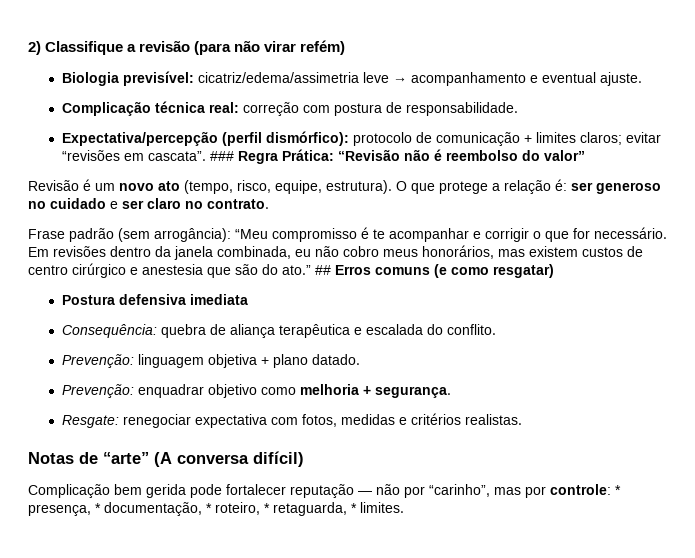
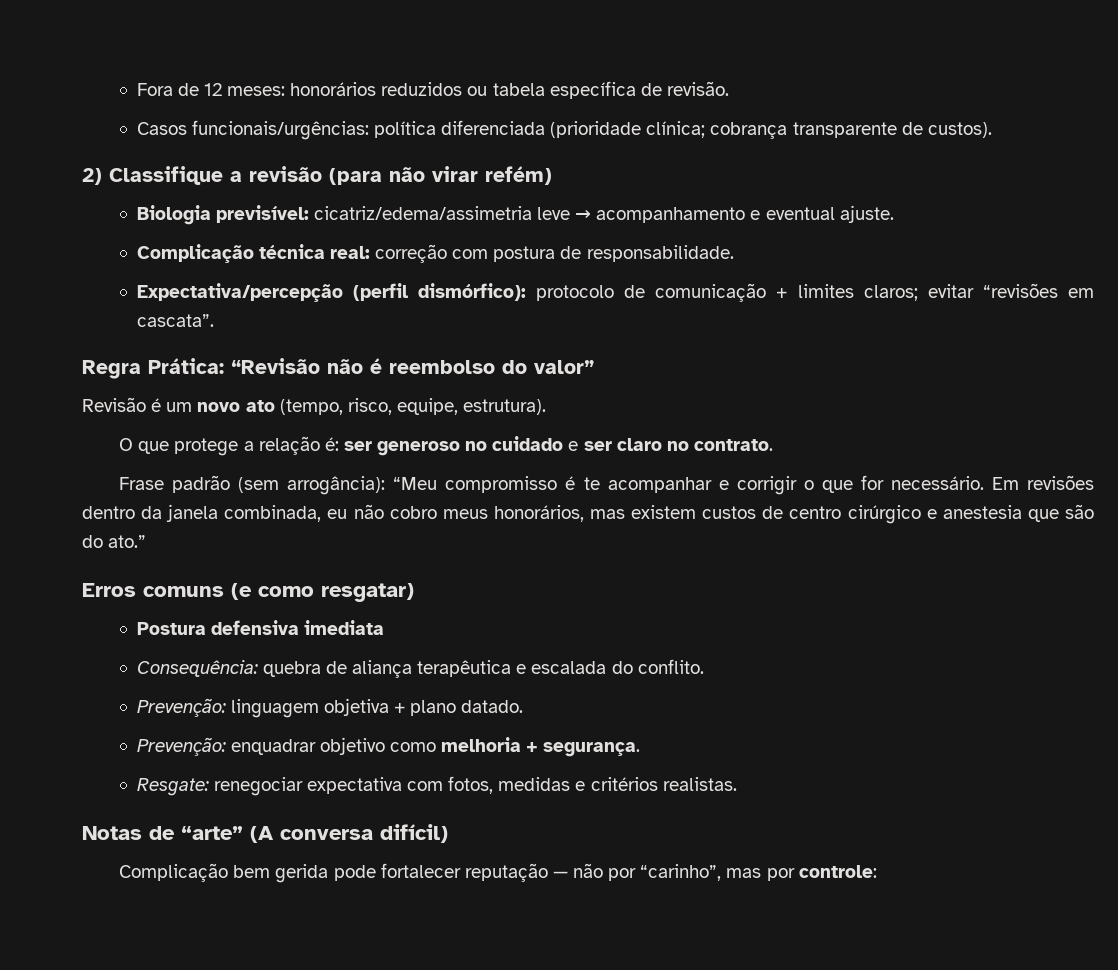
+ Fora de 12 meses: honorários reduzidos ou tabela específica de revisão.
+ Casos funcionais/urgências: política diferenciada (prioridade clínica; cobrança transparente de custos).
- Expectativa/percepção (perfil dismórfico): protocolo de comunicação + limites claros; evitar “revisões em cascata”. ### Regra Prática: “Revisão não é reembolso do valor”
+ Expectativa/percepção (perfil dismórfico): protocolo de comunicação + limites claros; evitar “revisões em cascata”.
+ Regra Prática: “Revisão não é reembolso do valor”
- Revisão é um novo ato (tempo, risco, equipe, estrutura). O que protege a relação é: ser generoso no cuidado e ser claro no contrato.
+ Revisão é um novo ato (tempo, risco, equipe, estrutura).
+ O que protege a relação é: ser generoso no cuidado e ser claro no contrato.
- Em revisões dentro da janela combinada, eu não cobro meus honorários, mas existem custos de centro cirúrgico e anestesia que são do ato.” ## Erros comuns (e como resgatar)
+ Em revisões dentro da janela combinada, eu não cobro meus honorários, mas existem custos de centro cirúrgico e anestesia que são do ato.”
+ Erros comuns (e como resgatar)
- Complicação bem gerida pode fortalecer reputação — não por “carinho”, mas por controle: * presença, * documentação, * roteiro, * retaguarda, * limites.
+ Complicação bem gerida pode fortalecer reputação — não por “carinho”, mas por controle:

